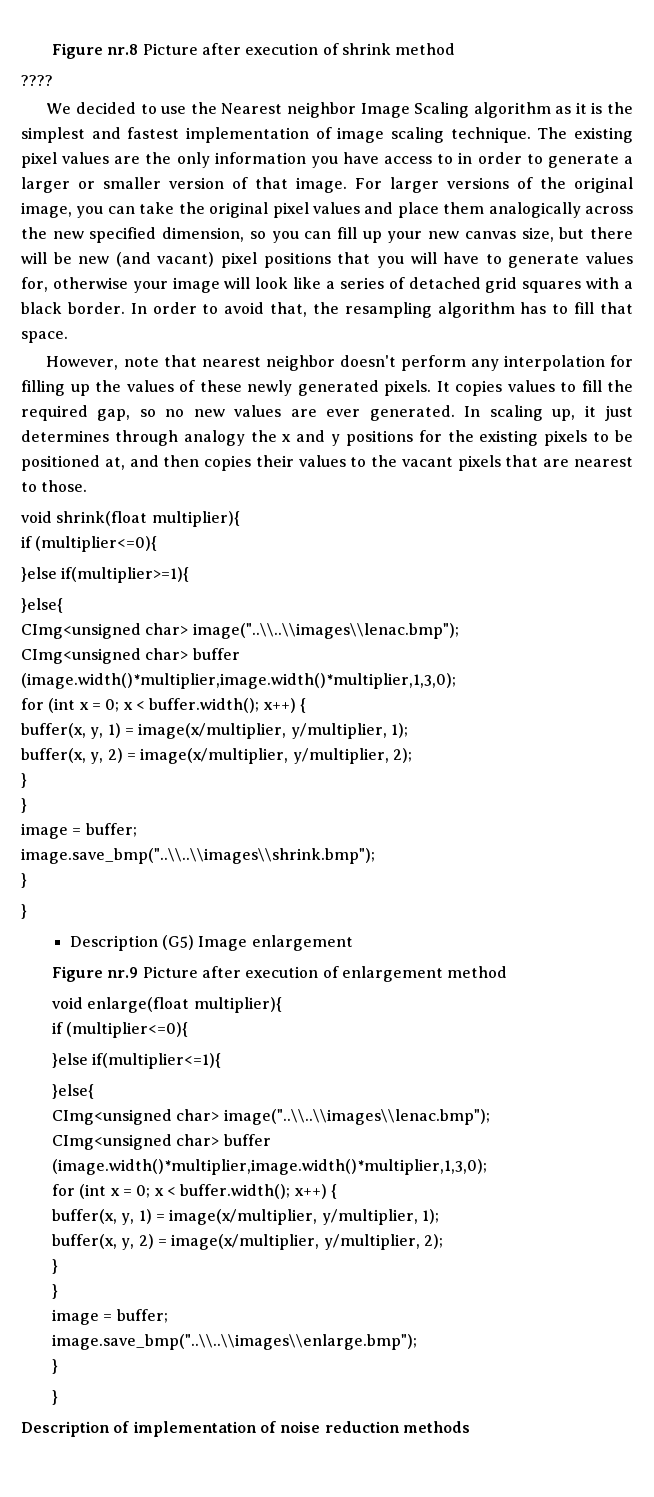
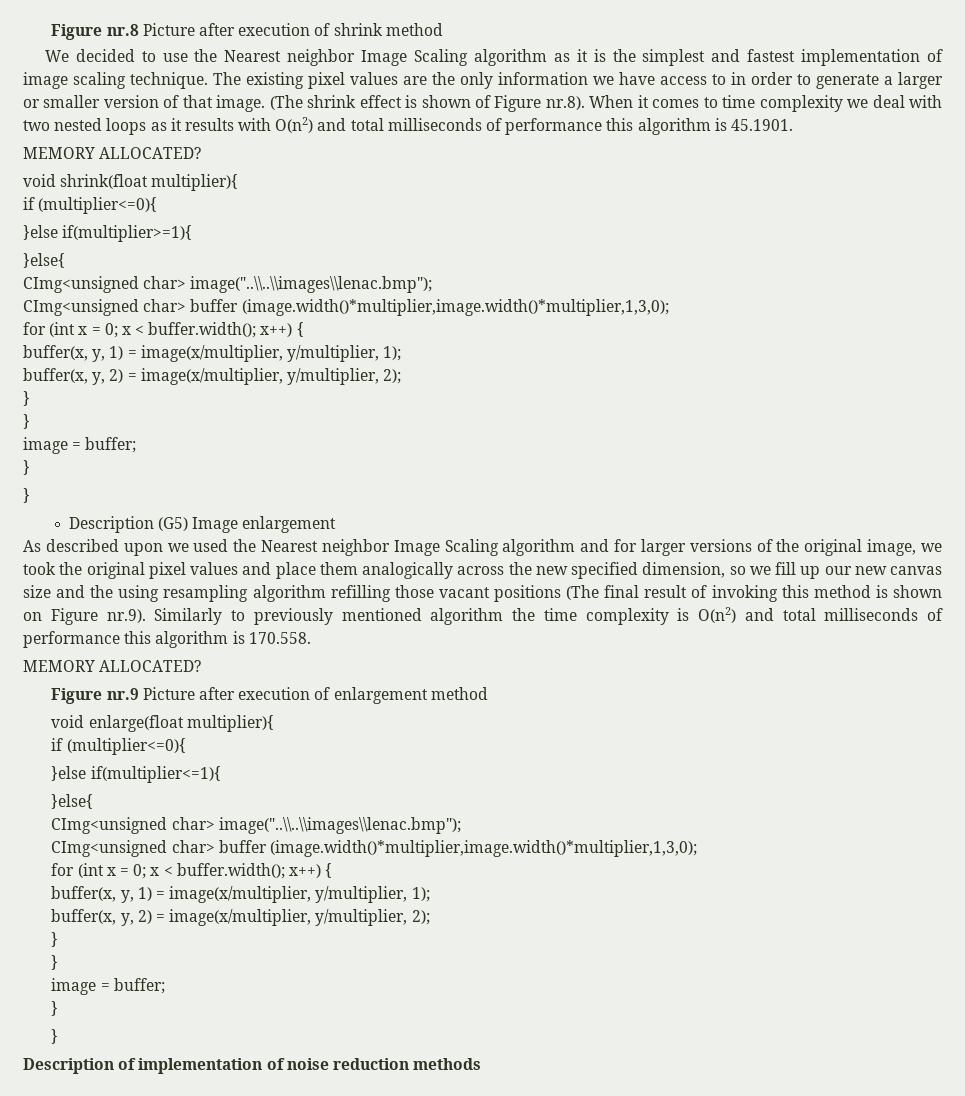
- ????
- The existing pixel values are the only information you have access to in order to generate a larger or smaller version of that image.
+ The existing pixel values are the only information we have access to in order to generate a larger or smaller version of that image.
- For larger versions of the original image, you can take the original pixel values and place them analogically across the new specified dimension, so you can fill up your new canvas size, but there will be new (and vacant) pixel positions that you will have to generate values for, otherwise your image will look like a series of detached grid squares with a black border. In order to avoid that, the resampling algorithm has to fill that space.
- However, note that nearest neighbor doesn't perform any interpolation for filling up the values of these newly generated pixels. It copies values to fill the required gap, so no new values are ever generated. In scaling up, it just determines through analogy the x and y positions for the existing pixels to be positioned at, and then copies their values to the vacant pixels that are nearest to those.
+ (The shrink effect is shown of Figure nr.8). When it comes to time complexity we deal with two nested loops as it results with O(n2) and total milliseconds of performance this algorithm is 45.1901.
+ MEMORY ALLOCATED?
- image.save_bmp("..\\..\\images\\shrink.bmp");
+ As described upon we used the Nearest neighbor Image Scaling algorithm and for larger versions of the original image, we took the original pixel values and place them analogically across the new specified dimension, so we fill up our new canvas size and the using resampling algorithm refilling those vacant positions (The final result of invoking this method is shown on Figure nr.9). Similarly to previously mentioned algorithm the time complexity is O(n2) and total milliseconds of performance this algorithm is 170.558.
+ MEMORY ALLOCATED?
- image.save_bmp("..\\..\\images\\enlarge.bmp");

